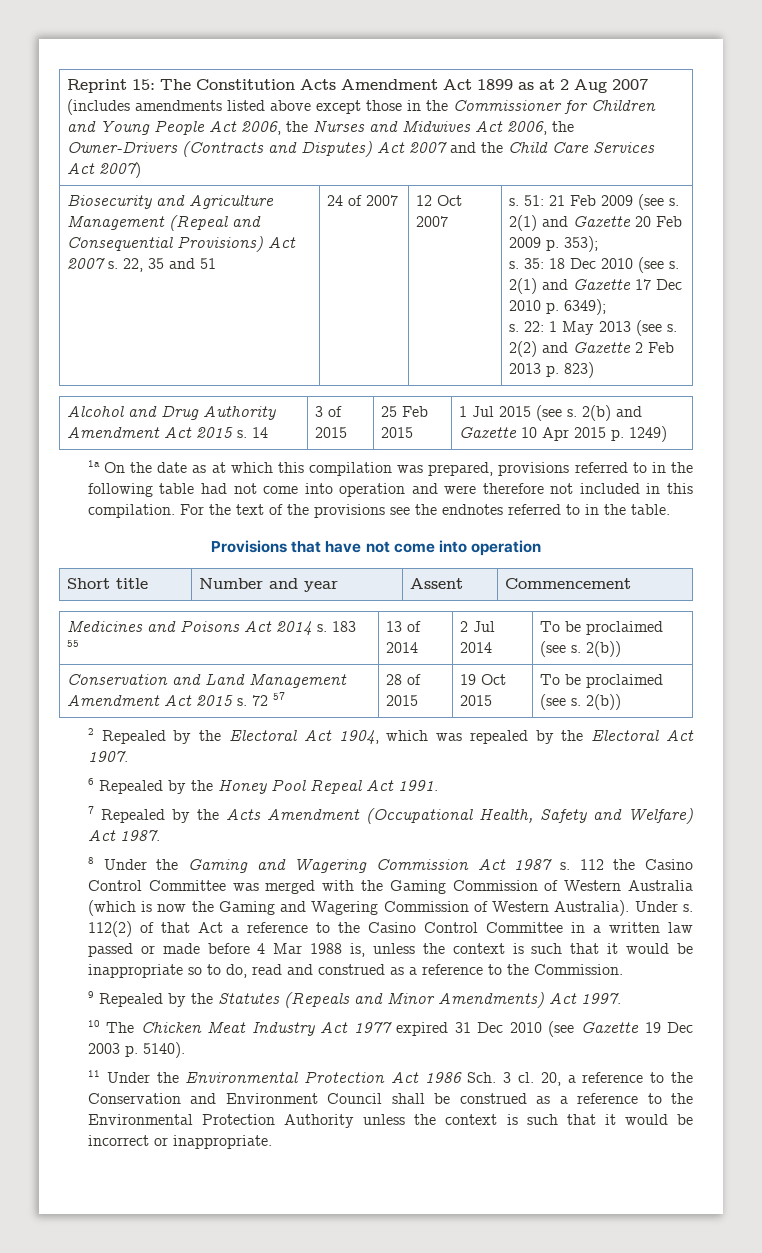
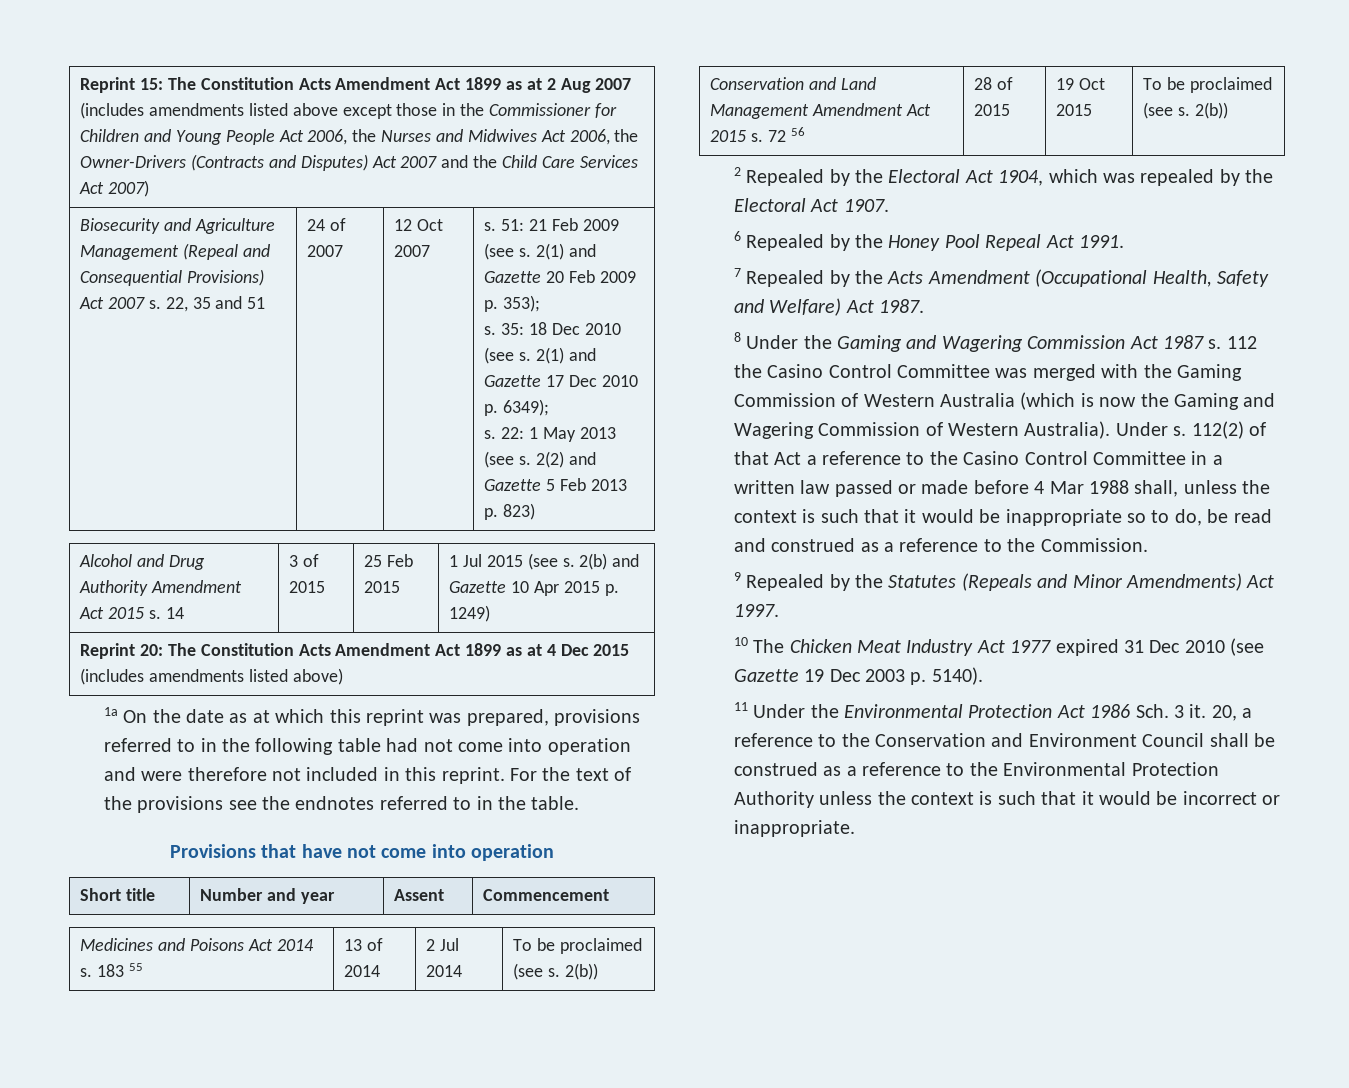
- 2(2) and Gazette 2 Feb 2013 p. 823)
+ 2(2) and Gazette 5 Feb 2013 p. 823)
+ Reprint 20: The Constitution Acts Amendment Act 1899 as at 4 Dec 2015 (includes amendments listed above)
- 1a On the date as at which this compilation was prepared, provisions referred to in the following table had not come into operation and were therefore not included in this compilation.
+ 1a On the date as at which this reprint was prepared, provisions referred to in the following table had not come into operation and were therefore not included in this reprint.
- Conservation and Land Management Amendment Act 2015 s. 72 57 | 28 of 2015 | 19 Oct 2015 | To be proclaimed (see s. 2(b))
+ Conservation and Land Management Amendment Act 2015 s. 72 56 | 28 of 2015 | 19 Oct 2015 | To be proclaimed (see s. 2(b))
- 112(2) of that Act a reference to the Casino Control Committee in a written law passed or made before 4 Mar 1988 is, unless the context is such that it would be inappropriate so to do, read and construed as a reference to the Commission.
+ 112(2) of that Act a reference to the Casino Control Committee in a written law passed or made before 4 Mar 1988 shall, unless the context is such that it would be inappropriate so to do, be read and construed as a reference to the Commission.
- 11 Under the Environmental Protection Act 1986 Sch. 3 cl.
+ 11 Under the Environmental Protection Act 1986 Sch. 3 it.

